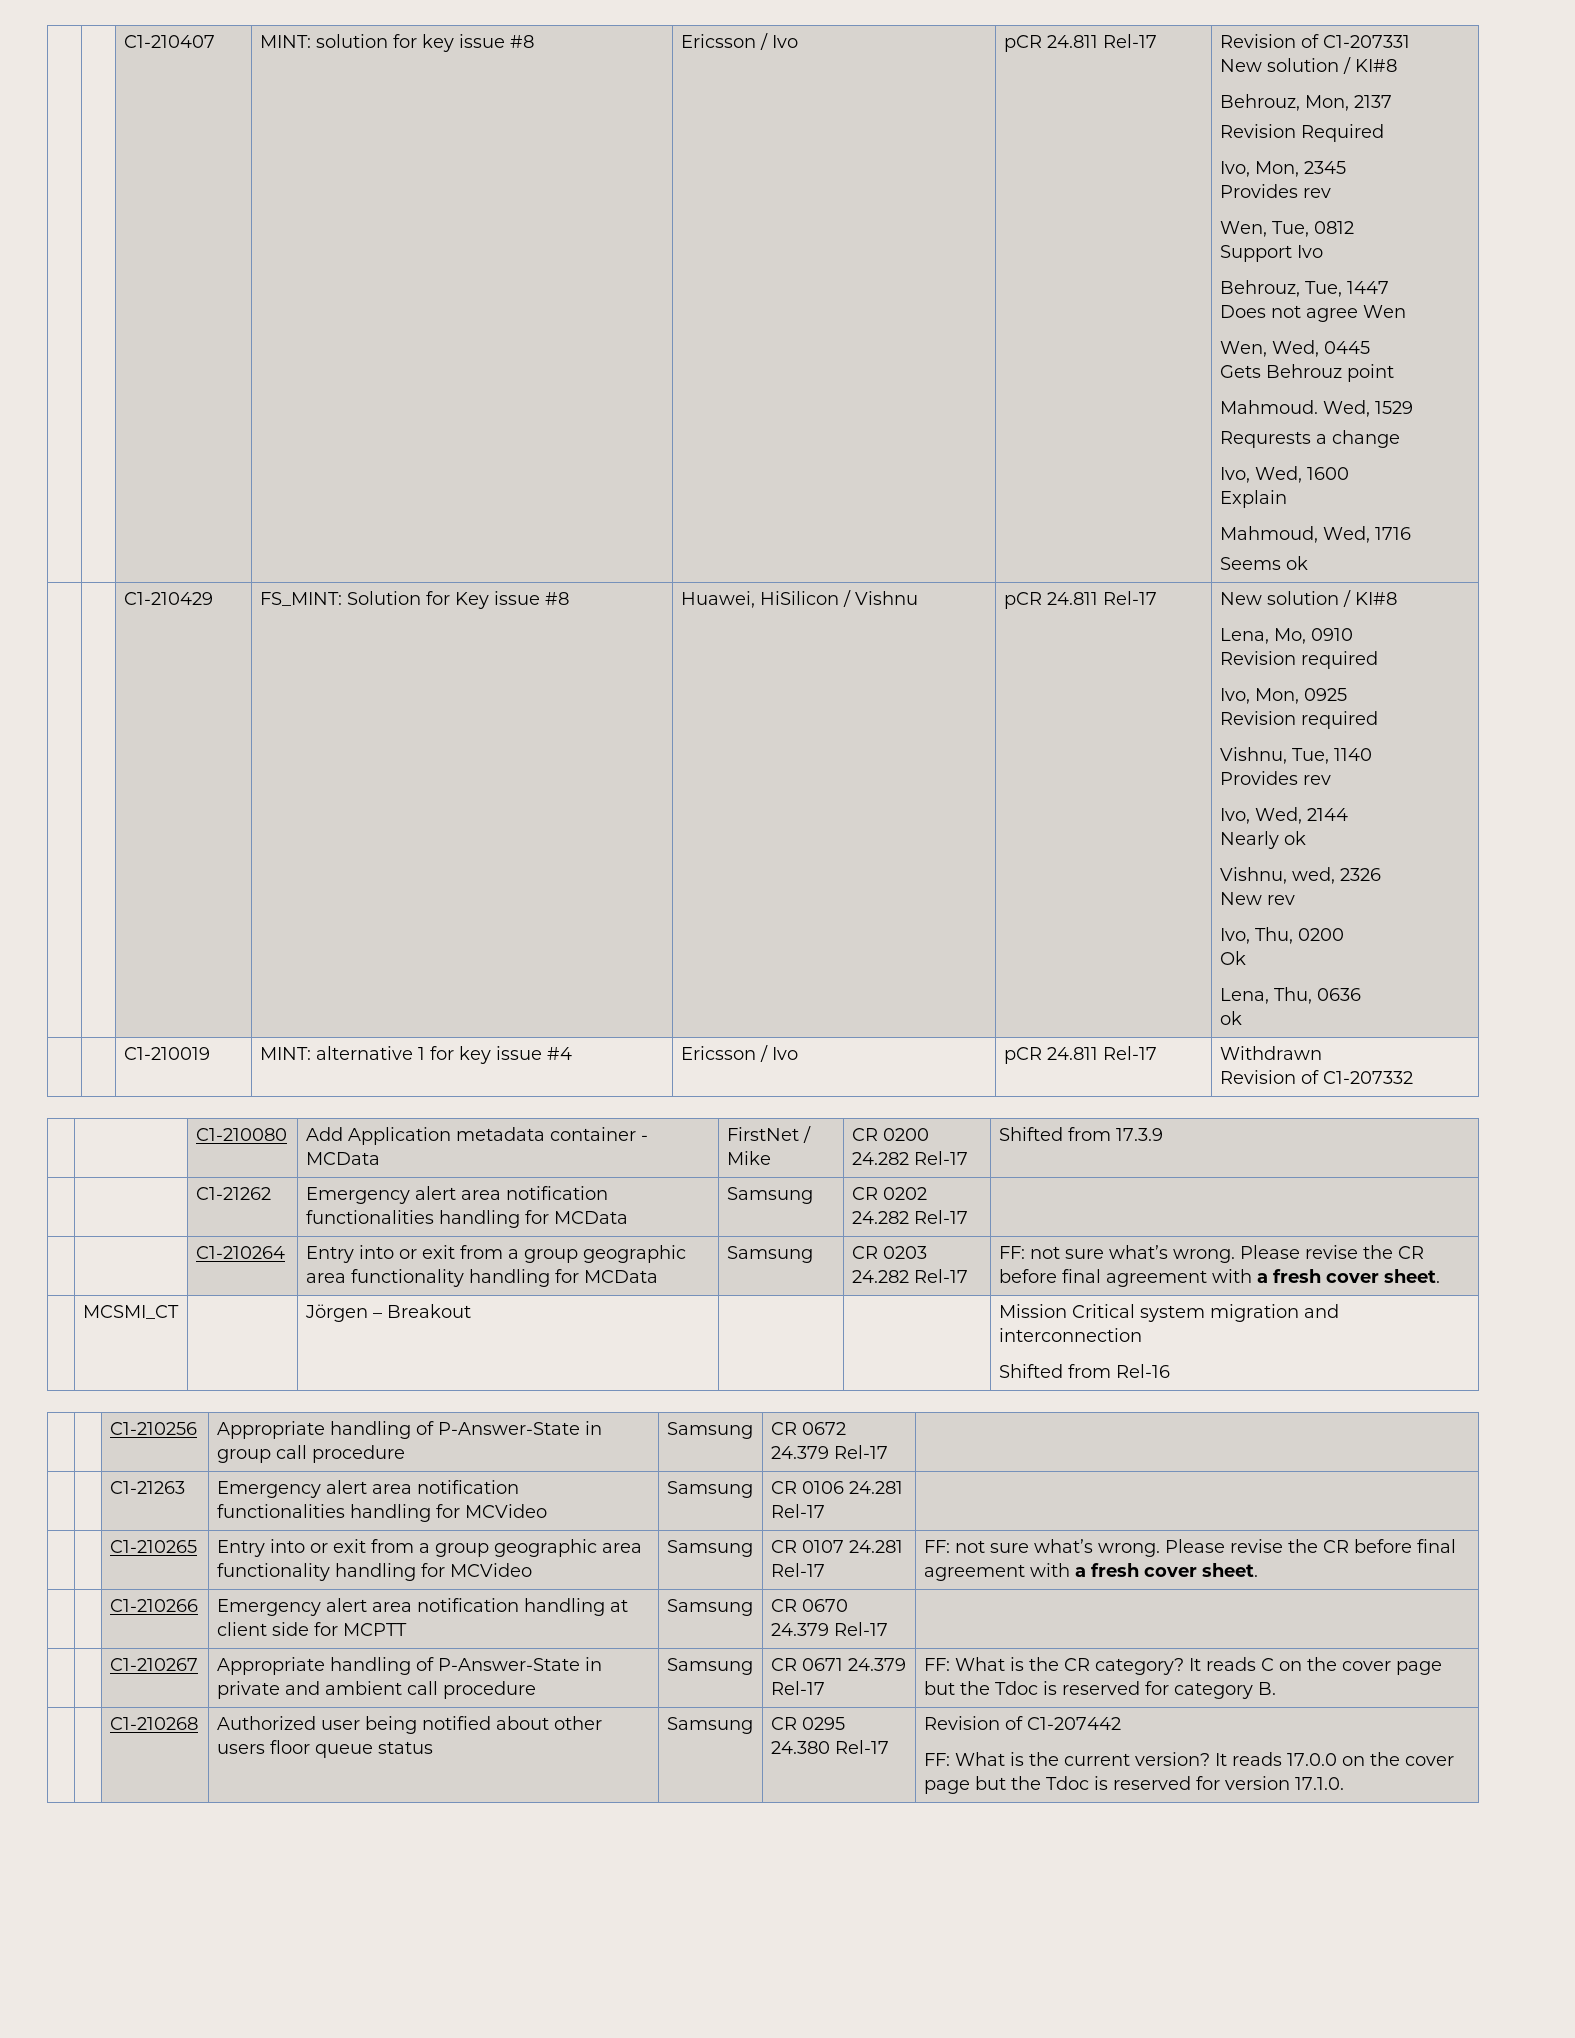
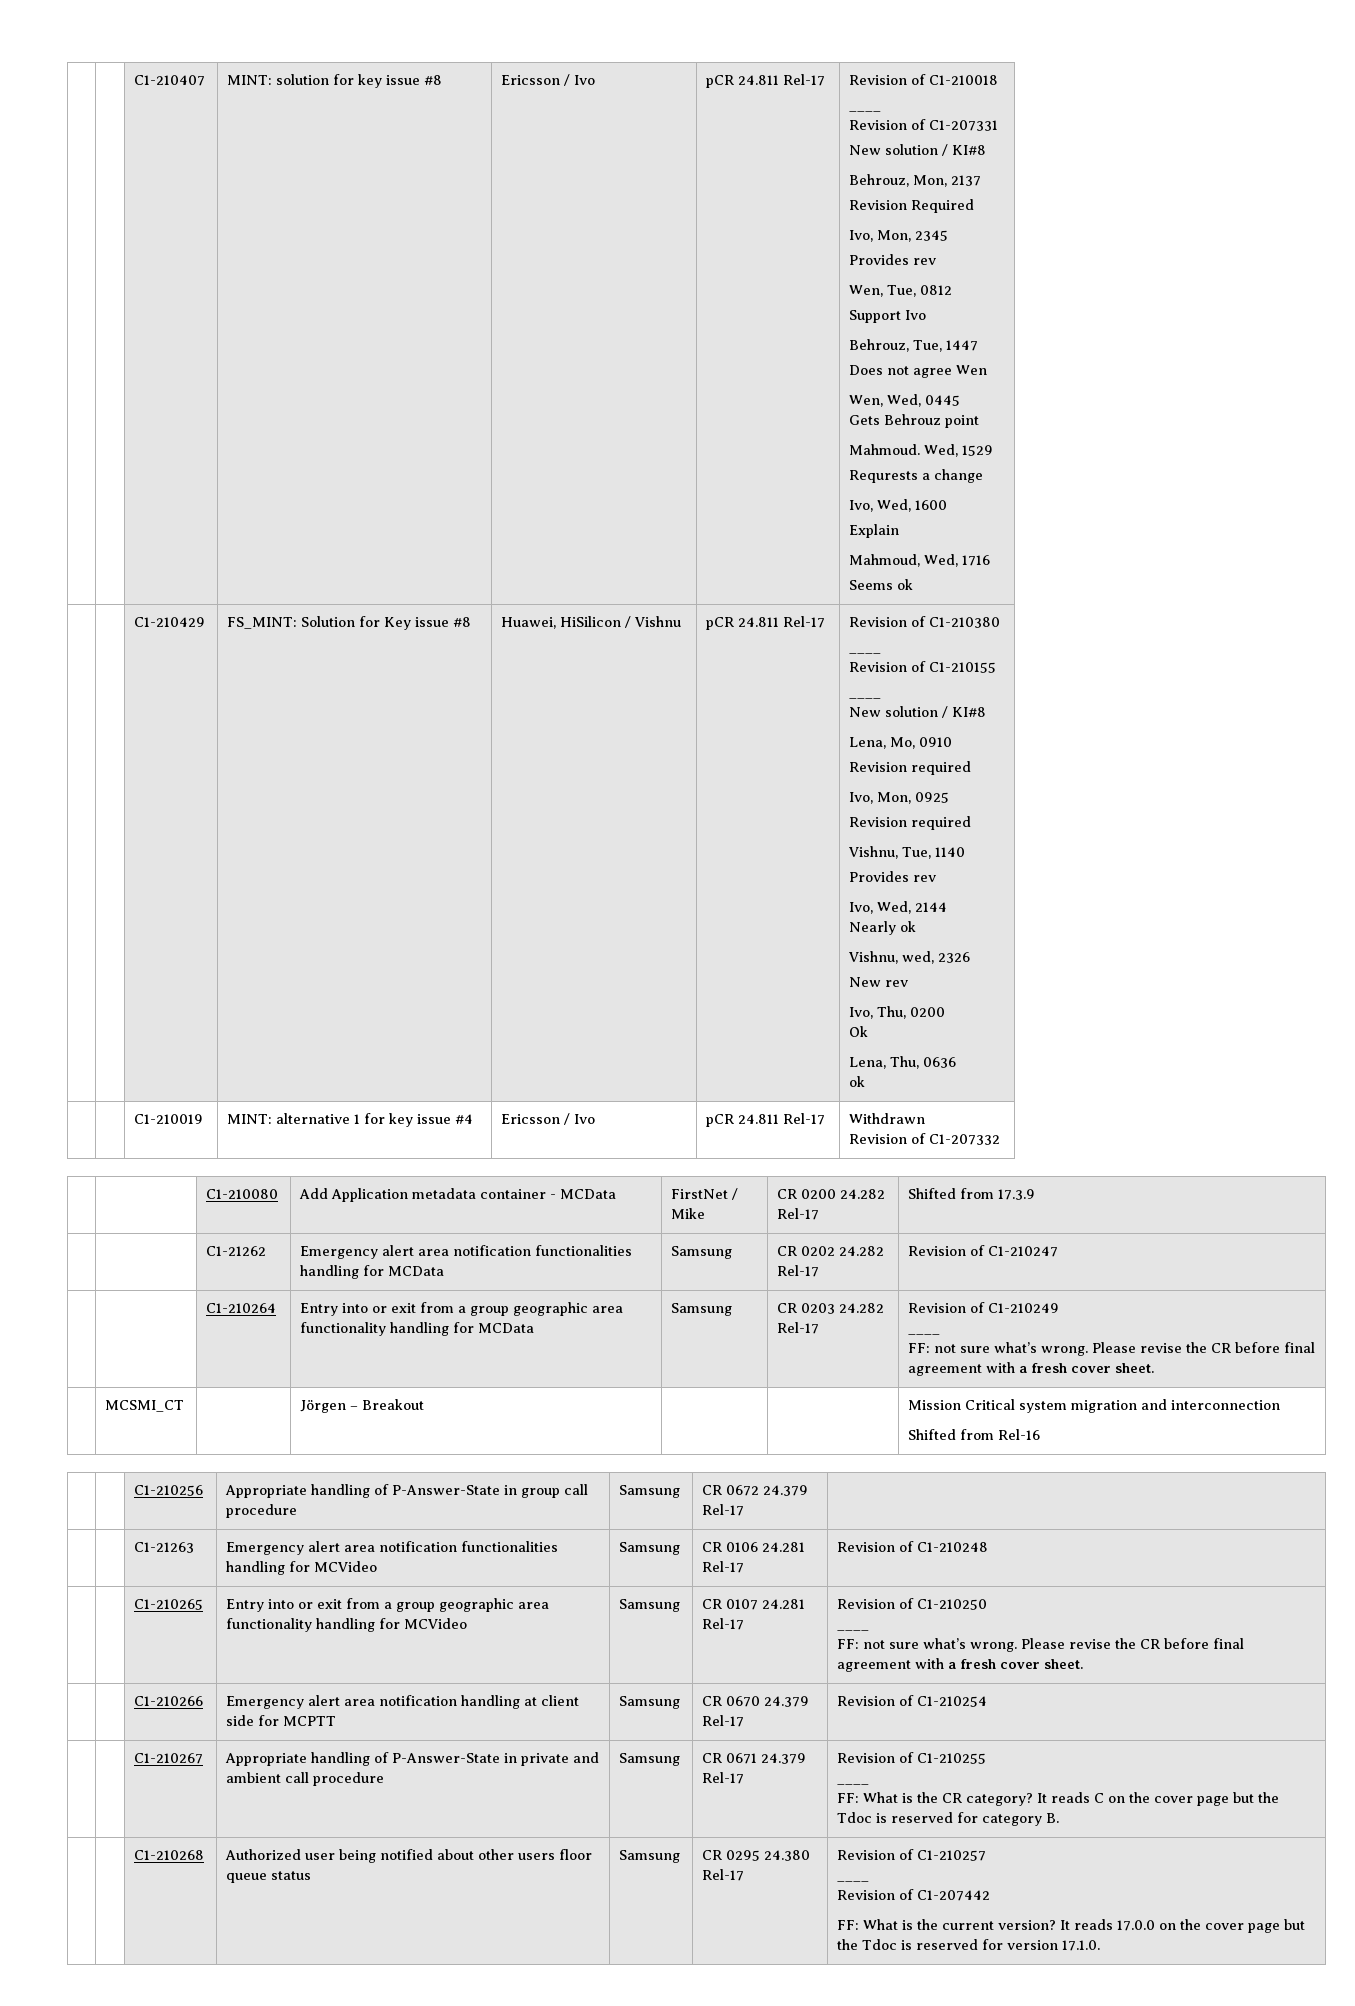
+ Revision of C1-210018
+ ____
+ Revision of C1-210380
+ ____
+ Revision of C1-210155
+ ____
- | | C1-21262 | Emergency alert area notification functionalities handling for MCData | Samsung | CR 0202 24.282 Rel-17 |
+ | | C1-21262 | Emergency alert area notification functionalities handling for MCData | Samsung | CR 0202 24.282 Rel-17 | Revision of C1-210247
- | | C1-210264 | Entry into or exit from a group geographic area functionality handling for MCData | Samsung | CR 0203 24.282 Rel-17 | FF: not sure what’s wrong. Please revise the CR before final agreement with a fresh cover sheet.
+ | | C1-210264 | Entry into or exit from a group geographic area functionality handling for MCData | Samsung | CR 0203 24.282 Rel-17 | Revision of C1-210249
+ ____
+ FF: not sure what’s wrong. Please revise the CR before final agreement with a fresh cover sheet.
- | | C1-21263 | Emergency alert area notification functionalities handling for MCVideo | Samsung | CR 0106 24.281 Rel-17 |
+ | | C1-21263 | Emergency alert area notification functionalities handling for MCVideo | Samsung | CR 0106 24.281 Rel-17 | Revision of C1-210248
- | | C1-210265 | Entry into or exit from a group geographic area functionality handling for MCVideo | Samsung | CR 0107 24.281 Rel-17 | FF: not sure what’s wrong. Please revise the CR before final agreement with a fresh cover sheet.
+ | | C1-210265 | Entry into or exit from a group geographic area functionality handling for MCVideo | Samsung | CR 0107 24.281 Rel-17 | Revision of C1-210250
+ ____
+ FF: not sure what’s wrong. Please revise the CR before final agreement with a fresh cover sheet.
- | | C1-210266 | Emergency alert area notification handling at client side for MCPTT | Samsung | CR 0670 24.379 Rel-17 |
+ | | C1-210266 | Emergency alert area notification handling at client side for MCPTT | Samsung | CR 0670 24.379 Rel-17 | Revision of C1-210254
+ Revision of C1-210255
+ ____
+ Revision of C1-210257
+ ____

